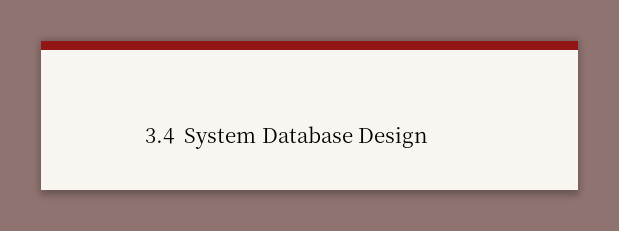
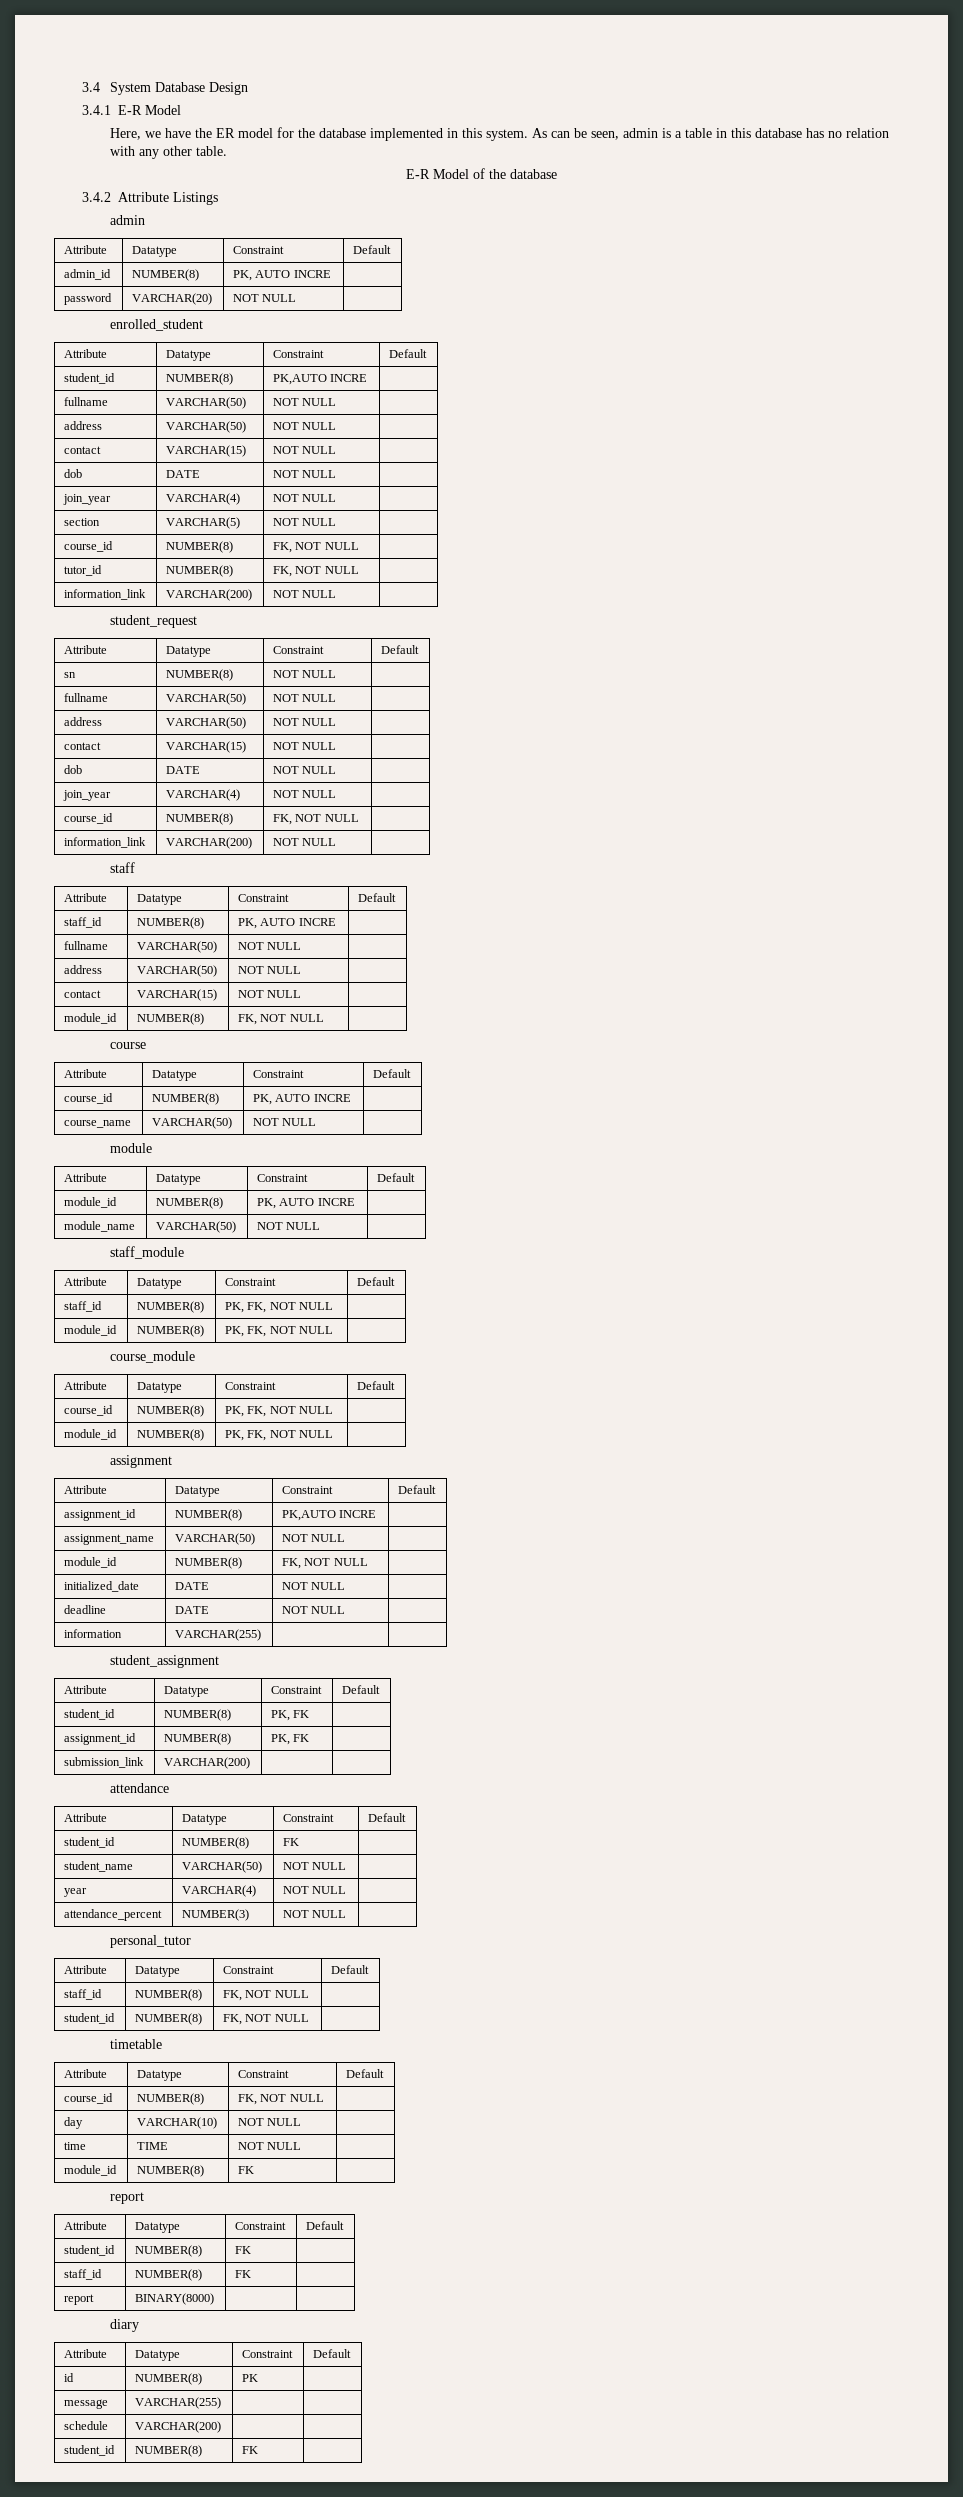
+ 3.4.1 E-R Model
+ Here, we have the ER model for the database implemented in this system. As can be seen, admin is a table in this database has no relation with any other table.
+ E-R Model of the database
+ 3.4.2 Attribute Listings
+ admin
+ Attribute | Datatype | Constraint | Default
+ admin_id | NUMBER(8) | PK, AUTO INCRE |
+ password | VARCHAR(20) | NOT NULL |
+ enrolled_student
+ Attribute | Datatype | Constraint | Default
+ student_id | NUMBER(8) | PK,AUTO INCRE |
+ fullname | VARCHAR(50) | NOT NULL |
+ address | VARCHAR(50) | NOT NULL |
+ contact | VARCHAR(15) | NOT NULL |
+ dob | DATE | NOT NULL |
+ join_year | VARCHAR(4) | NOT NULL |
+ section | VARCHAR(5) | NOT NULL |
+ course_id | NUMBER(8) | FK, NOT NULL |
+ tutor_id | NUMBER(8) | FK, NOT NULL |
+ information_link | VARCHAR(200) | NOT NULL |
+ student_request
+ Attribute | Datatype | Constraint | Default
+ sn | NUMBER(8) | NOT NULL |
+ fullname | VARCHAR(50) | NOT NULL |
+ address | VARCHAR(50) | NOT NULL |
+ contact | VARCHAR(15) | NOT NULL |
+ dob | DATE | NOT NULL |
+ join_year | VARCHAR(4) | NOT NULL |
+ course_id | NUMBER(8) | FK, NOT NULL |
+ information_link | VARCHAR(200) | NOT NULL |
+ staff
+ Attribute | Datatype | Constraint | Default
+ staff_id | NUMBER(8) | PK, AUTO INCRE |
+ fullname | VARCHAR(50) | NOT NULL |
+ address | VARCHAR(50) | NOT NULL |
+ contact | VARCHAR(15) | NOT NULL |
+ module_id | NUMBER(8) | FK, NOT NULL |
+ course
+ Attribute | Datatype | Constraint | Default
+ course_id | NUMBER(8) | PK, AUTO INCRE |
+ course_name | VARCHAR(50) | NOT NULL |
+ module
+ Attribute | Datatype | Constraint | Default
+ module_id | NUMBER(8) | PK, AUTO INCRE |
+ module_name | VARCHAR(50) | NOT NULL |
+ staff_module
+ Attribute | Datatype | Constraint | Default
+ staff_id | NUMBER(8) | PK, FK, NOT NULL |
+ module_id | NUMBER(8) | PK, FK, NOT NULL |
+ course_module
+ Attribute | Datatype | Constraint | Default
+ course_id | NUMBER(8) | PK, FK, NOT NULL |
+ module_id | NUMBER(8) | PK, FK, NOT NULL |
+ assignment
+ Attribute | Datatype | Constraint | Default
+ assignment_id | NUMBER(8) | PK,AUTO INCRE |
+ assignment_name | VARCHAR(50) | NOT NULL |
+ module_id | NUMBER(8) | FK, NOT NULL |
+ initialized_date | DATE | NOT NULL |
+ deadline | DATE | NOT NULL |
+ information | VARCHAR(255) | |
+ student_assignment
+ Attribute | Datatype | Constraint | Default
+ student_id | NUMBER(8) | PK, FK |
+ assignment_id | NUMBER(8) | PK, FK |
+ submission_link | VARCHAR(200) | |
+ attendance
+ Attribute | Datatype | Constraint | Default
+ student_id | NUMBER(8) | FK |
+ student_name | VARCHAR(50) | NOT NULL |
+ year | VARCHAR(4) | NOT NULL |
+ attendance_percent | NUMBER(3) | NOT NULL |
+ personal_tutor
+ Attribute | Datatype | Constraint | Default
+ staff_id | NUMBER(8) | FK, NOT NULL |
+ student_id | NUMBER(8) | FK, NOT NULL |
+ timetable
+ Attribute | Datatype | Constraint | Default
+ course_id | NUMBER(8) | FK, NOT NULL |
+ day | VARCHAR(10) | NOT NULL |
+ time | TIME | NOT NULL |
+ module_id | NUMBER(8) | FK |
+ report
+ Attribute | Datatype | Constraint | Default
+ student_id | NUMBER(8) | FK |
+ staff_id | NUMBER(8) | FK |
+ report | BINARY(8000) | |
+ diary
+ Attribute | Datatype | Constraint | Default
+ id | NUMBER(8) | PK |
+ message | VARCHAR(255) | |
+ schedule | VARCHAR(200) | |
+ student_id | NUMBER(8) | FK |

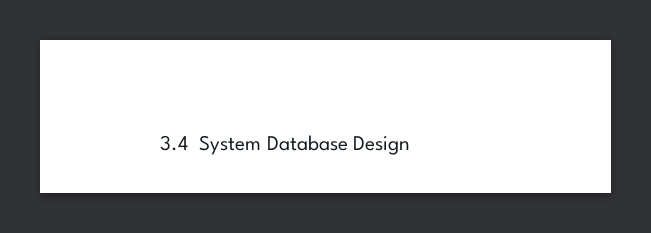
- 3.4.1 E-R Model
- Here, we have the ER model for the database implemented in this system. As can be seen, admin is a table in this database has no relation with any other table.
- E-R Model of the database
- 3.4.2 Attribute Listings
- admin
- Attribute | Datatype | Constraint | Default
- admin_id | NUMBER(8) | PK, AUTO INCRE |
- password | VARCHAR(20) | NOT NULL |
- enrolled_student
- Attribute | Datatype | Constraint | Default
- student_id | NUMBER(8) | PK,AUTO INCRE |
- fullname | VARCHAR(50) | NOT NULL |
- address | VARCHAR(50) | NOT NULL |
- contact | VARCHAR(15) | NOT NULL |
- dob | DATE | NOT NULL |
- join_year | VARCHAR(4) | NOT NULL |
- section | VARCHAR(5) | NOT NULL |
- course_id | NUMBER(8) | FK, NOT NULL |
- tutor_id | NUMBER(8) | FK, NOT NULL |
- information_link | VARCHAR(200) | NOT NULL |
- student_request
- Attribute | Datatype | Constraint | Default
- sn | NUMBER(8) | NOT NULL |
- fullname | VARCHAR(50) | NOT NULL |
- address | VARCHAR(50) | NOT NULL |
- contact | VARCHAR(15) | NOT NULL |
- dob | DATE | NOT NULL |
- join_year | VARCHAR(4) | NOT NULL |
- course_id | NUMBER(8) | FK, NOT NULL |
- information_link | VARCHAR(200) | NOT NULL |
- staff
- Attribute | Datatype | Constraint | Default
- staff_id | NUMBER(8) | PK, AUTO INCRE |
- fullname | VARCHAR(50) | NOT NULL |
- address | VARCHAR(50) | NOT NULL |
- contact | VARCHAR(15) | NOT NULL |
- module_id | NUMBER(8) | FK, NOT NULL |
- course
- Attribute | Datatype | Constraint | Default
- course_id | NUMBER(8) | PK, AUTO INCRE |
- course_name | VARCHAR(50) | NOT NULL |
- module
- Attribute | Datatype | Constraint | Default
- module_id | NUMBER(8) | PK, AUTO INCRE |
- module_name | VARCHAR(50) | NOT NULL |
- staff_module
- Attribute | Datatype | Constraint | Default
- staff_id | NUMBER(8) | PK, FK, NOT NULL |
- module_id | NUMBER(8) | PK, FK, NOT NULL |
- course_module
- Attribute | Datatype | Constraint | Default
- course_id | NUMBER(8) | PK, FK, NOT NULL |
- module_id | NUMBER(8) | PK, FK, NOT NULL |
- assignment
- Attribute | Datatype | Constraint | Default
- assignment_id | NUMBER(8) | PK,AUTO INCRE |
- assignment_name | VARCHAR(50) | NOT NULL |
- module_id | NUMBER(8) | FK, NOT NULL |
- initialized_date | DATE | NOT NULL |
- deadline | DATE | NOT NULL |
- information | VARCHAR(255) | |
- student_assignment
- Attribute | Datatype | Constraint | Default
- student_id | NUMBER(8) | PK, FK |
- assignment_id | NUMBER(8) | PK, FK |
- submission_link | VARCHAR(200) | |
- attendance
- Attribute | Datatype | Constraint | Default
- student_id | NUMBER(8) | FK |
- student_name | VARCHAR(50) | NOT NULL |
- year | VARCHAR(4) | NOT NULL |
- attendance_percent | NUMBER(3) | NOT NULL |
- personal_tutor
- Attribute | Datatype | Constraint | Default
- staff_id | NUMBER(8) | FK, NOT NULL |
- student_id | NUMBER(8) | FK, NOT NULL |
- timetable
- Attribute | Datatype | Constraint | Default
- course_id | NUMBER(8) | FK, NOT NULL |
- day | VARCHAR(10) | NOT NULL |
- time | TIME | NOT NULL |
- module_id | NUMBER(8) | FK |
- report
- Attribute | Datatype | Constraint | Default
- student_id | NUMBER(8) | FK |
- staff_id | NUMBER(8) | FK |
- report | BINARY(8000) | |
- diary
- Attribute | Datatype | Constraint | Default
- id | NUMBER(8) | PK |
- message | VARCHAR(255) | |
- schedule | VARCHAR(200) | |
- student_id | NUMBER(8) | FK |

